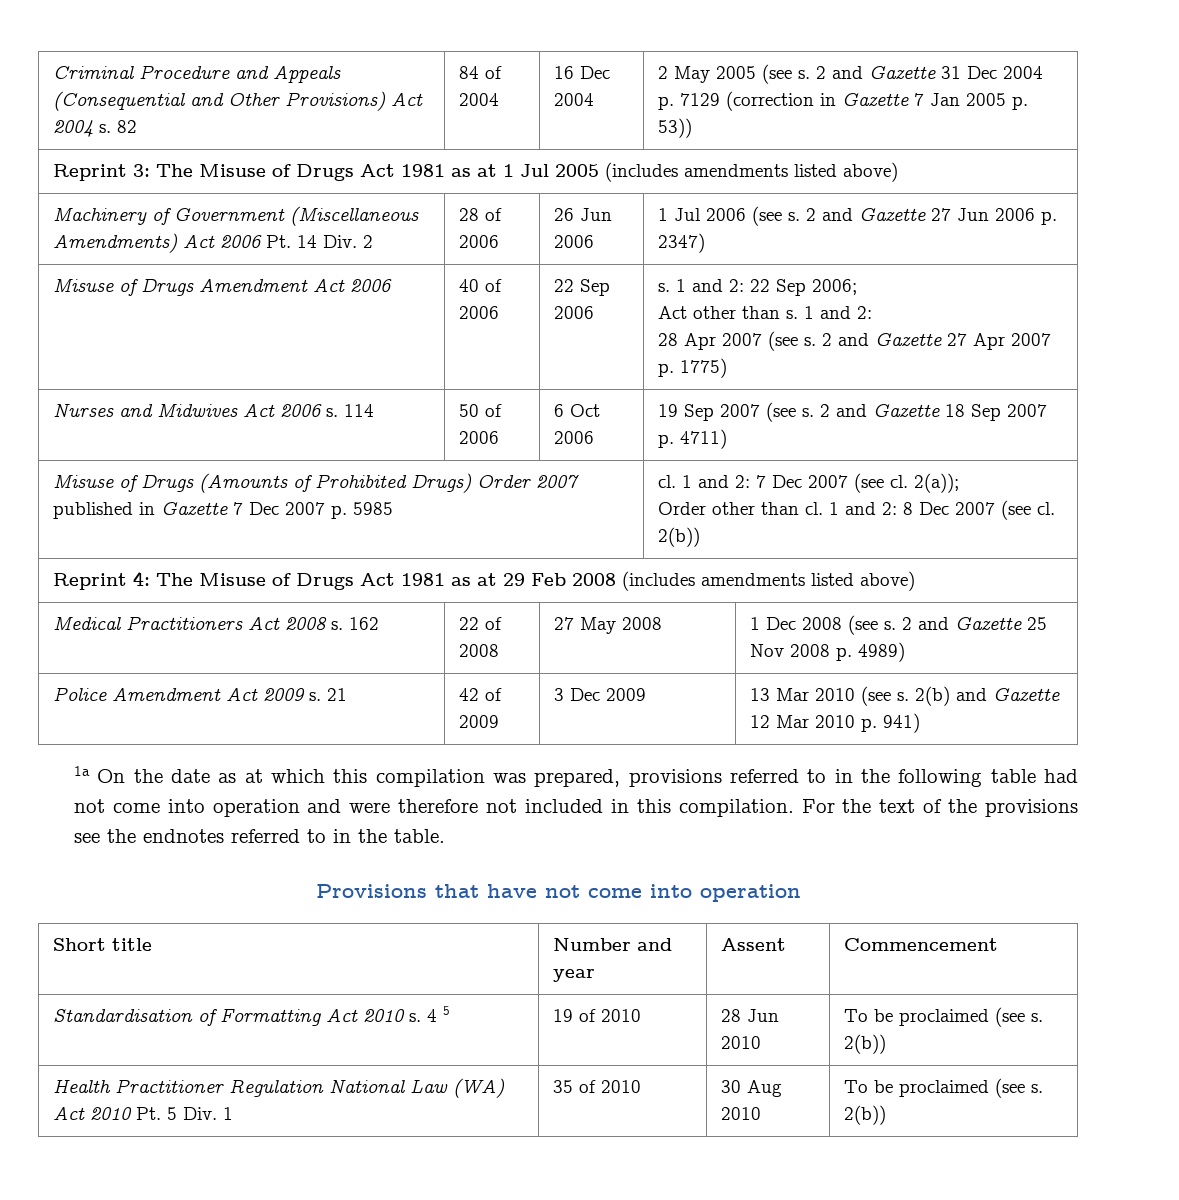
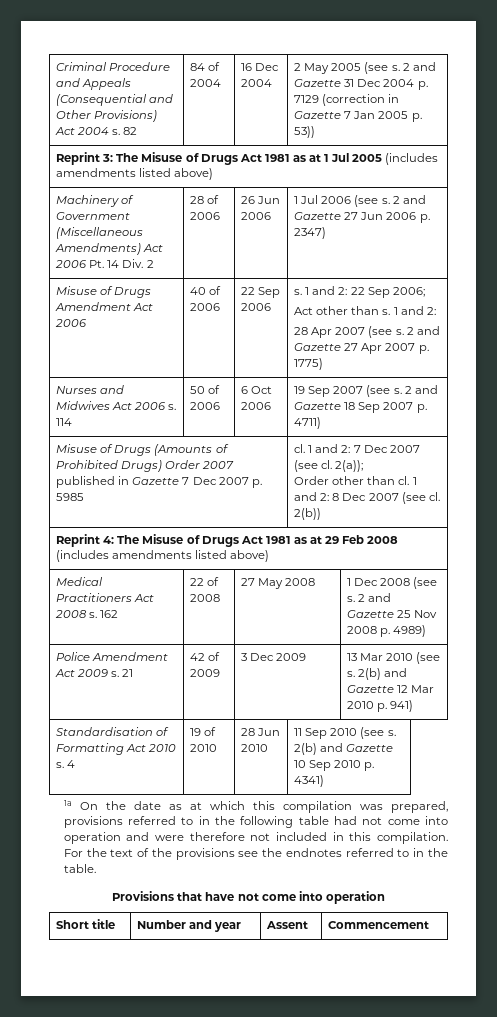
+ Standardisation of Formatting Act 2010 s. 4 | 19 of 2010 | 28 Jun 2010 | 11 Sep 2010 (see s. 2(b) and Gazette 10 Sep 2010 p. 4341)
- Standardisation of Formatting Act 2010 s. 4 5 | 19 of 2010 | 28 Jun 2010 | To be proclaimed (see s. 2(b))
- Health Practitioner Regulation National Law (WA) Act 2010 Pt. 5 Div. 1 | 35 of 2010 | 30 Aug 2010 | To be proclaimed (see s. 2(b))

